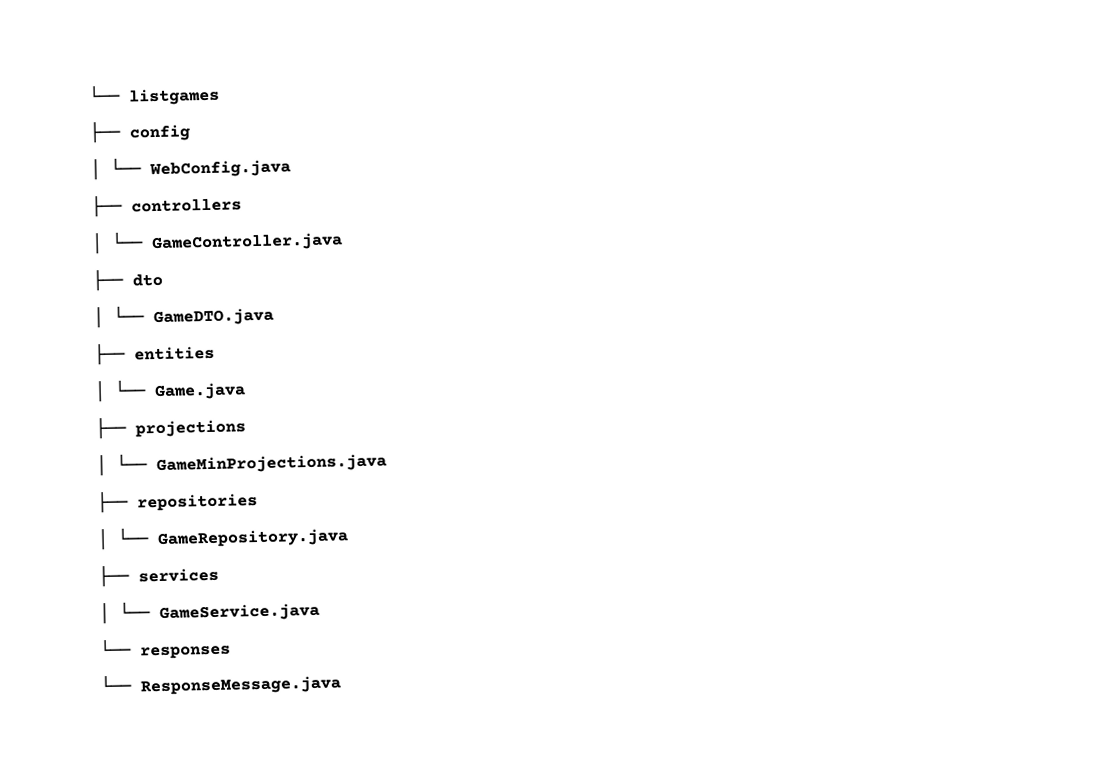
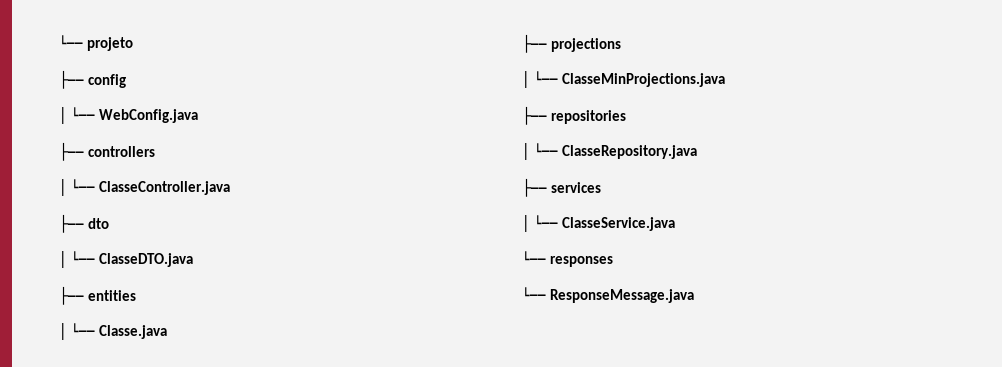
- └── listgames
+ └── projeto
- │ └── GameController.java
+ │ └── ClasseController.java
- │ └── GameDTO.java
+ │ └── ClasseDTO.java
- │ └── Game.java
+ │ └── Classe.java
- │ └── GameMinProjections.java
+ │ └── ClasseMinProjections.java
- │ └── GameRepository.java
+ │ └── ClasseRepository.java
- │ └── GameService.java
+ │ └── ClasseService.java

